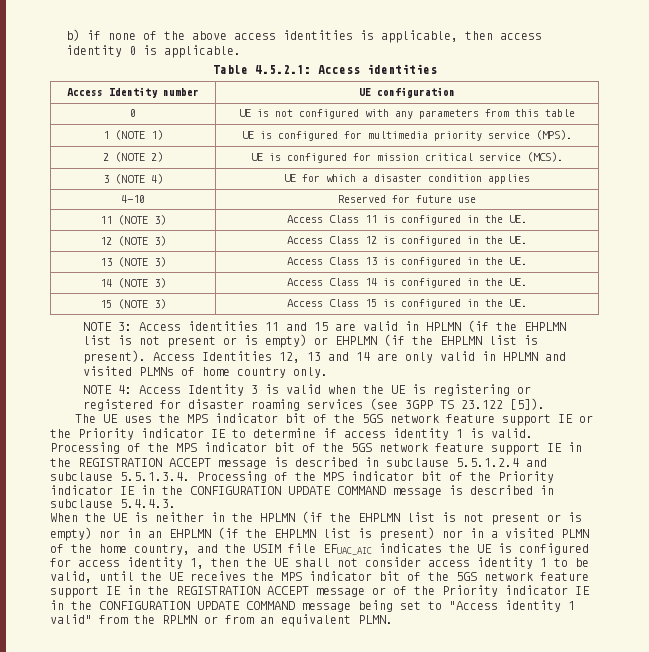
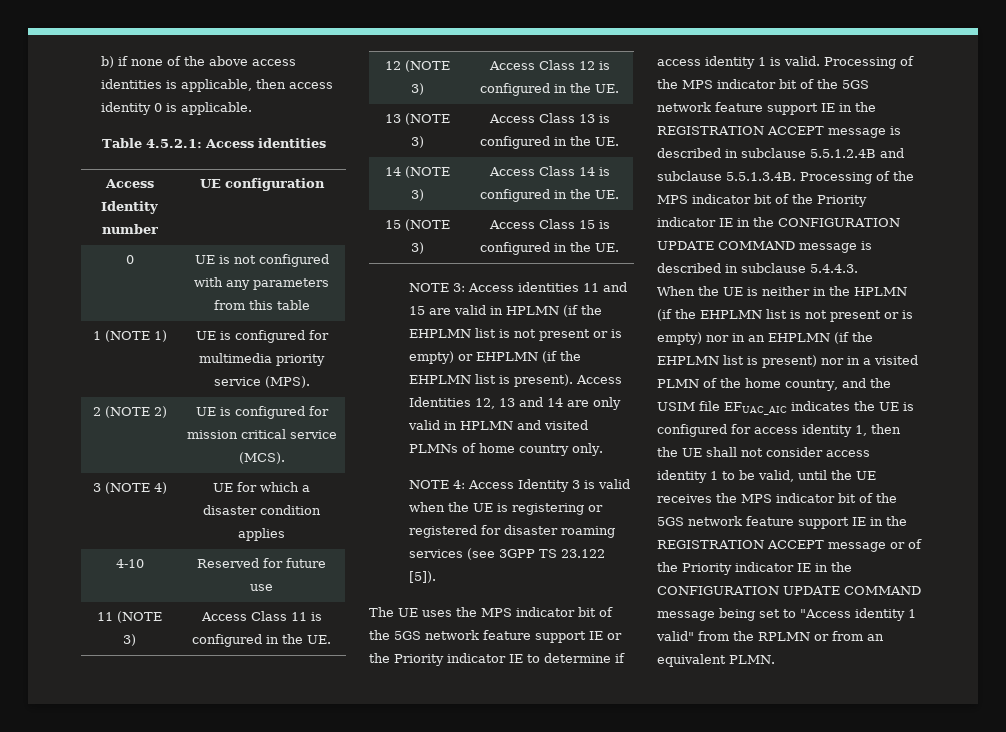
- Processing of the MPS indicator bit of the 5GS network feature support IE in the REGISTRATION ACCEPT message is described in subclause 5.5.1.2.4 and subclause 5.5.1.3.4. Processing of the MPS indicator bit of the Priority indicator IE in the CONFIGURATION UPDATE COMMAND message is described in subclause 5.4.4.3.
+ Processing of the MPS indicator bit of the 5GS network feature support IE in the REGISTRATION ACCEPT message is described in subclause 5.5.1.2.4B and subclause 5.5.1.3.4B. Processing of the MPS indicator bit of the Priority indicator IE in the CONFIGURATION UPDATE COMMAND message is described in subclause 5.4.4.3.

